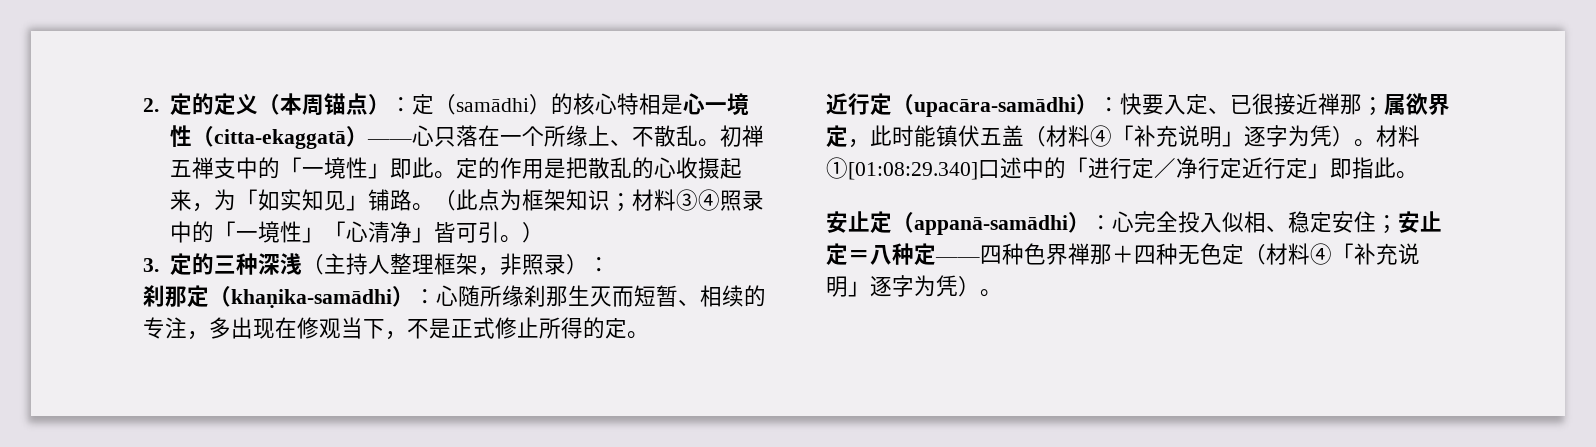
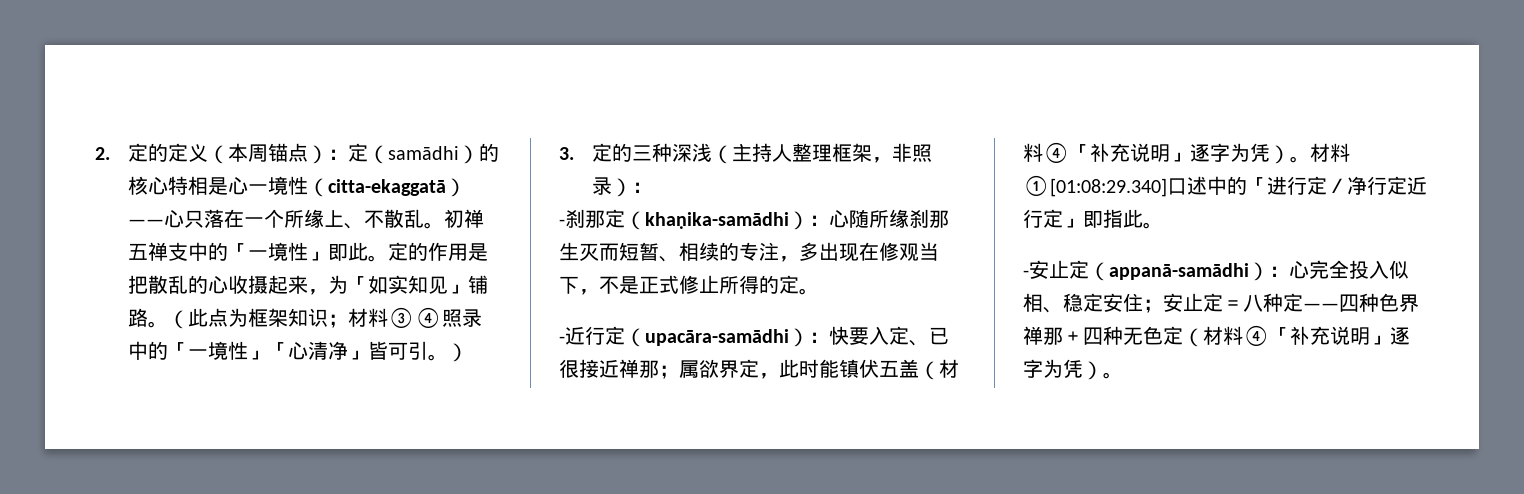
- 刹那定（khaṇika-samādhi）：心随所缘刹那生灭而短暂、相续的专注，多出现在修观当下，不是正式修止所得的定。
+ -刹那定（khaṇika-samādhi）：心随所缘刹那生灭而短暂、相续的专注，多出现在修观当下，不是正式修止所得的定。
- 近行定（upacāra-samādhi）：快要入定、已很接近禅那；属欲界定，此时能镇伏五盖（材料④「补充说明」逐字为凭）。
+ -近行定（upacāra-samādhi）：快要入定、已很接近禅那；属欲界定，此时能镇伏五盖（材料④「补充说明」逐字为凭）。
- 安止定（appanā-samādhi）：心完全投入似相、稳定安住；安止定＝八种定——四种色界禅那＋四种无色定（材料④「补充说明」逐字为凭）。
+ -安止定（appanā-samādhi）：心完全投入似相、稳定安住；安止定＝八种定——四种色界禅那＋四种无色定（材料④「补充说明」逐字为凭）。

